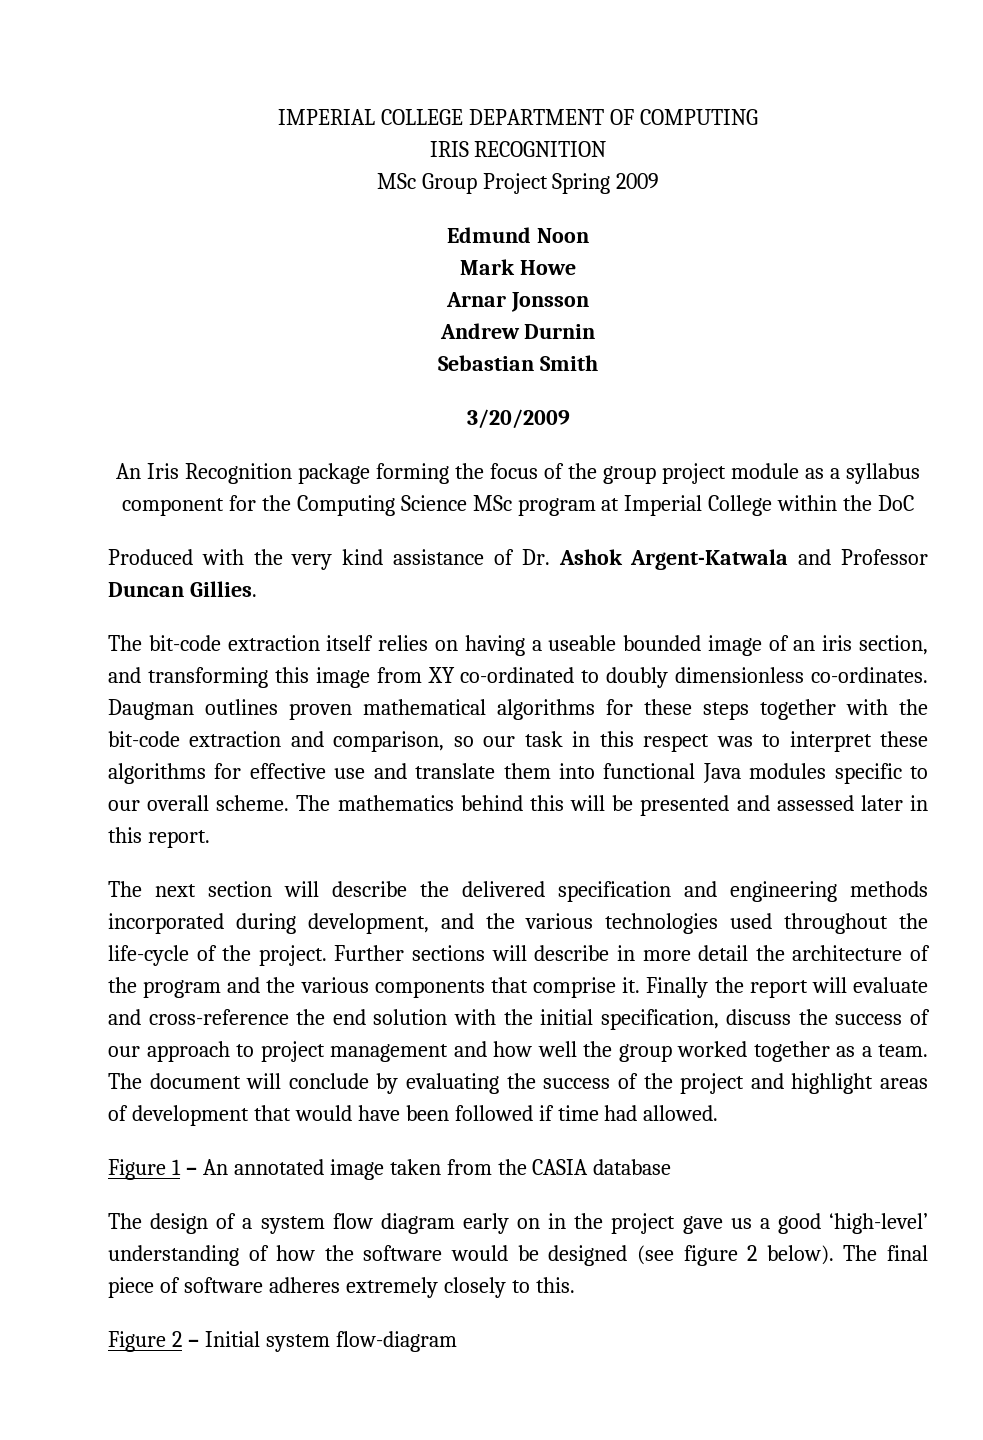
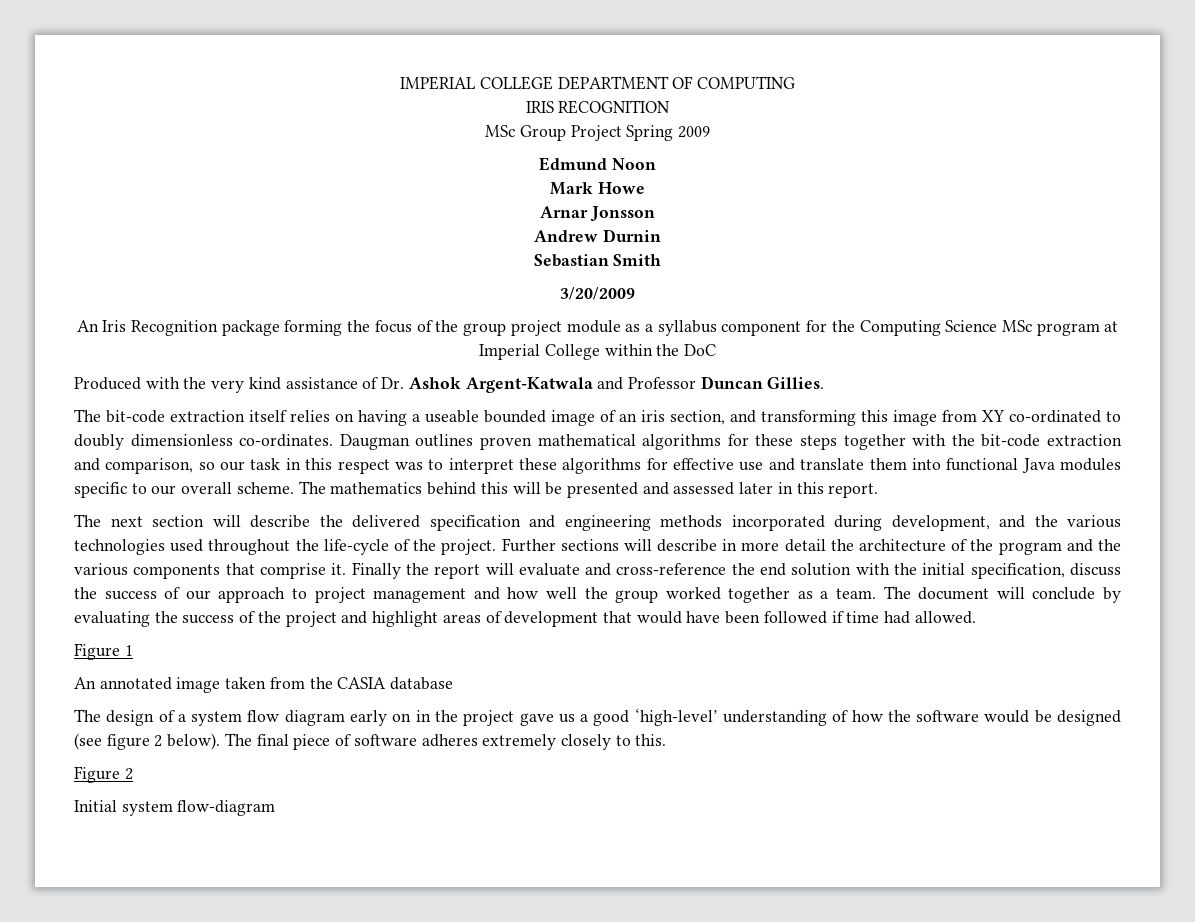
- Figure 1 – An annotated image taken from the CASIA database
+ Figure 1
+ An annotated image taken from the CASIA database
- Figure 2 – Initial system flow-diagram
+ Figure 2
+ Initial system flow-diagram

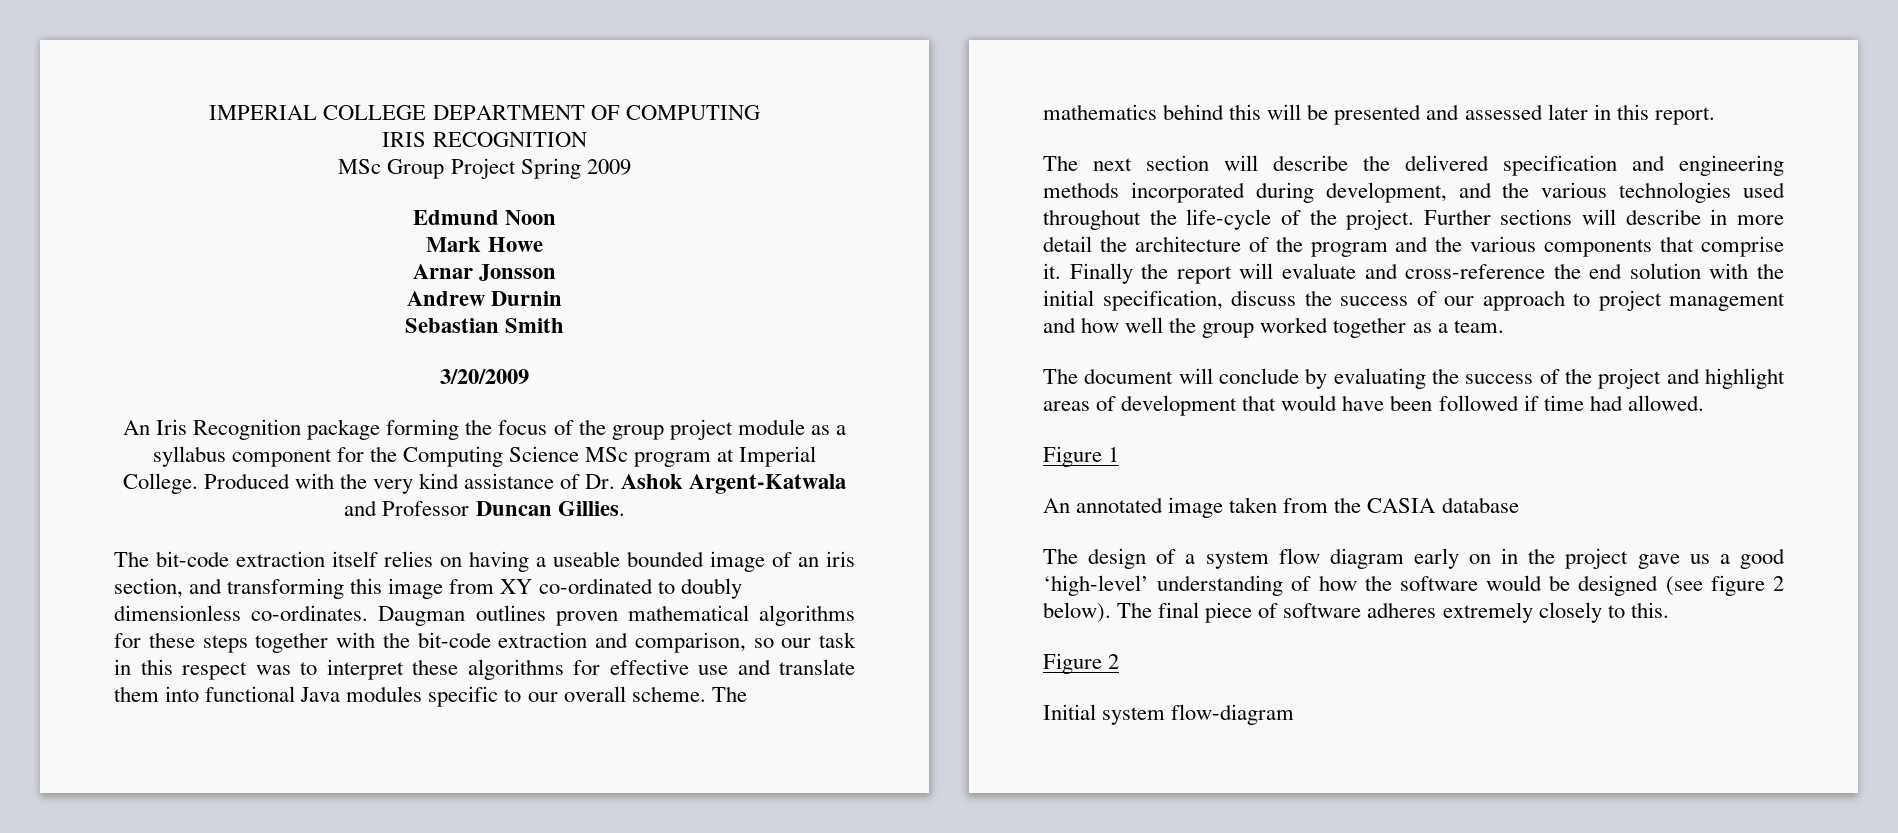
- An Iris Recognition package forming the focus of the group project module as a syllabus component for the Computing Science MSc program at Imperial College within the DoC
- Produced with the very kind assistance of Dr. Ashok Argent-Katwala and Professor Duncan Gillies.
+ An Iris Recognition package forming the focus of the group project module as a syllabus component for the Computing Science MSc program at Imperial College. Produced with the very kind assistance of Dr. Ashok Argent-Katwala and Professor Duncan Gillies.
- Finally the report will evaluate and cross-reference the end solution with the initial specification, discuss the success of our approach to project management and how well the group worked together as a team. The document will conclude by evaluating the success of the project and highlight areas of development that would have been followed if time had allowed.
+ Finally the report will evaluate and cross-reference the end solution with the initial specification, discuss the success of our approach to project management and how well the group worked together as a team.
+ The document will conclude by evaluating the success of the project and highlight areas of development that would have been followed if time had allowed.

